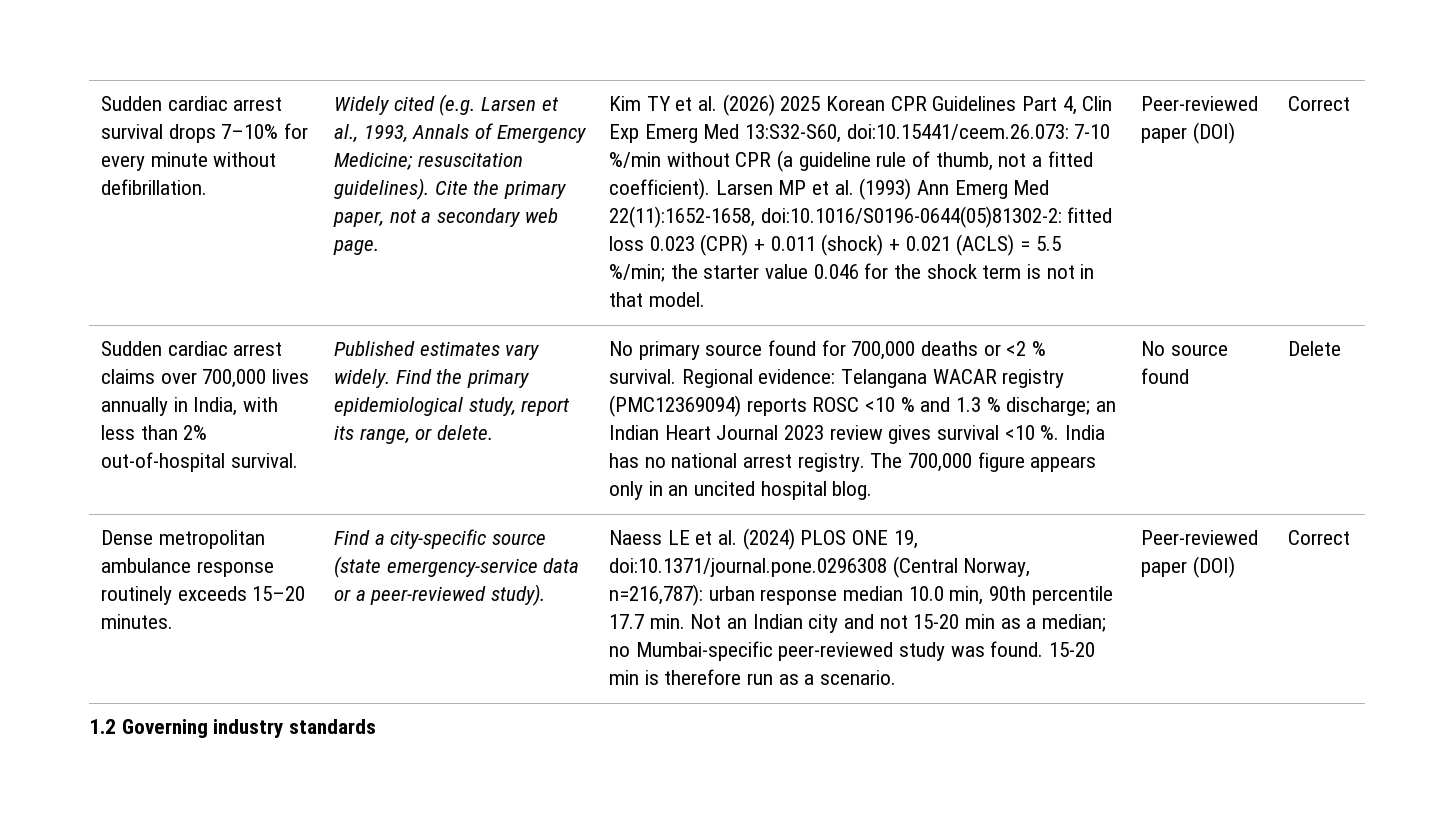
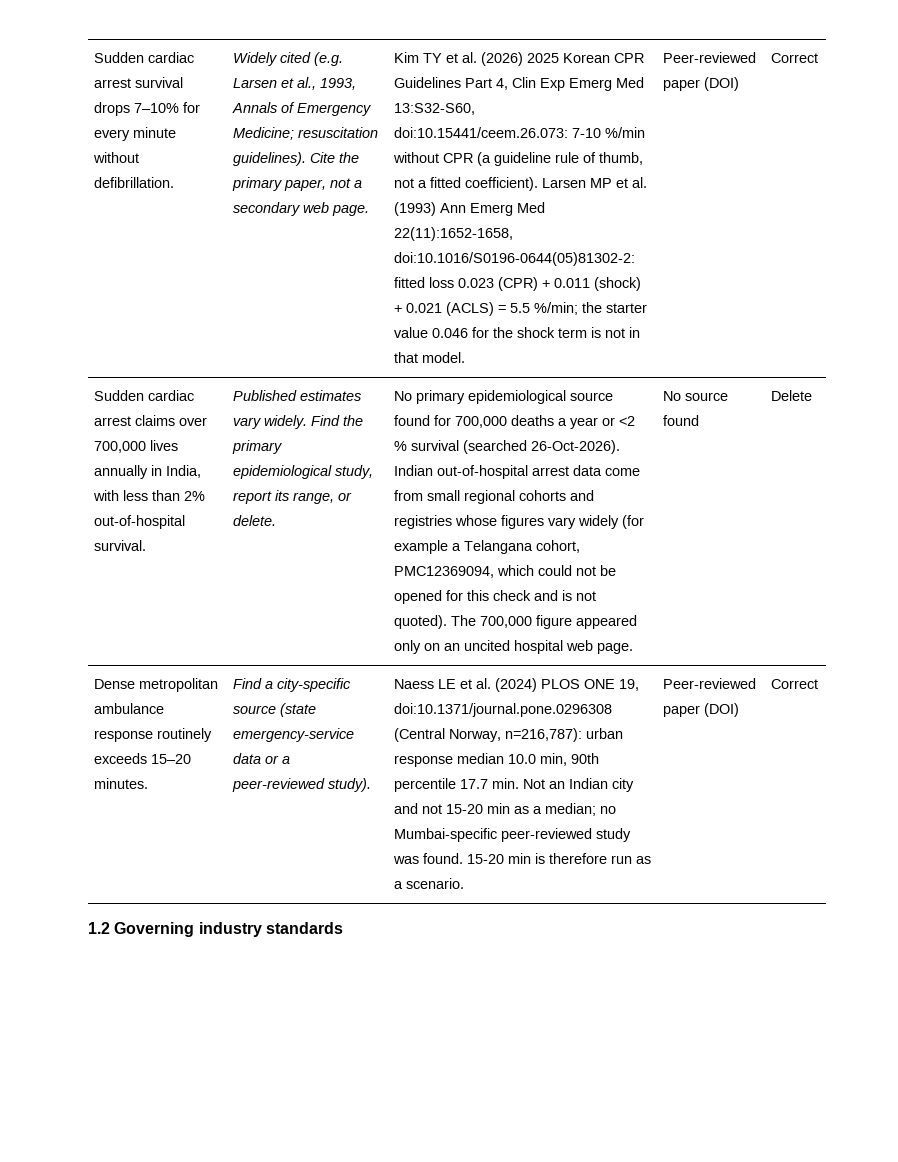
- No primary source found for 700,000 deaths or <2 % survival. Regional evidence: Telangana WACAR registry (PMC12369094) reports ROSC <10 % and 1.3 % discharge; an Indian Heart Journal 2023 review gives survival <10 %. India has no national arrest registry. The 700,000 figure appears only in an uncited hospital blog.
+ No primary epidemiological source found for 700,000 deaths a year or <2 % survival (searched 26-Oct-2026). Indian out-of-hospital arrest data come from small regional cohorts and registries whose figures vary widely (for example a Telangana cohort, PMC12369094, which could not be opened for this check and is not quoted). The 700,000 figure appeared only on an uncited hospital web page.

